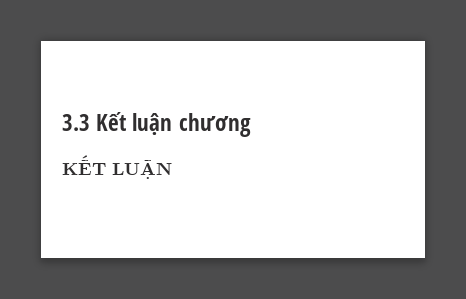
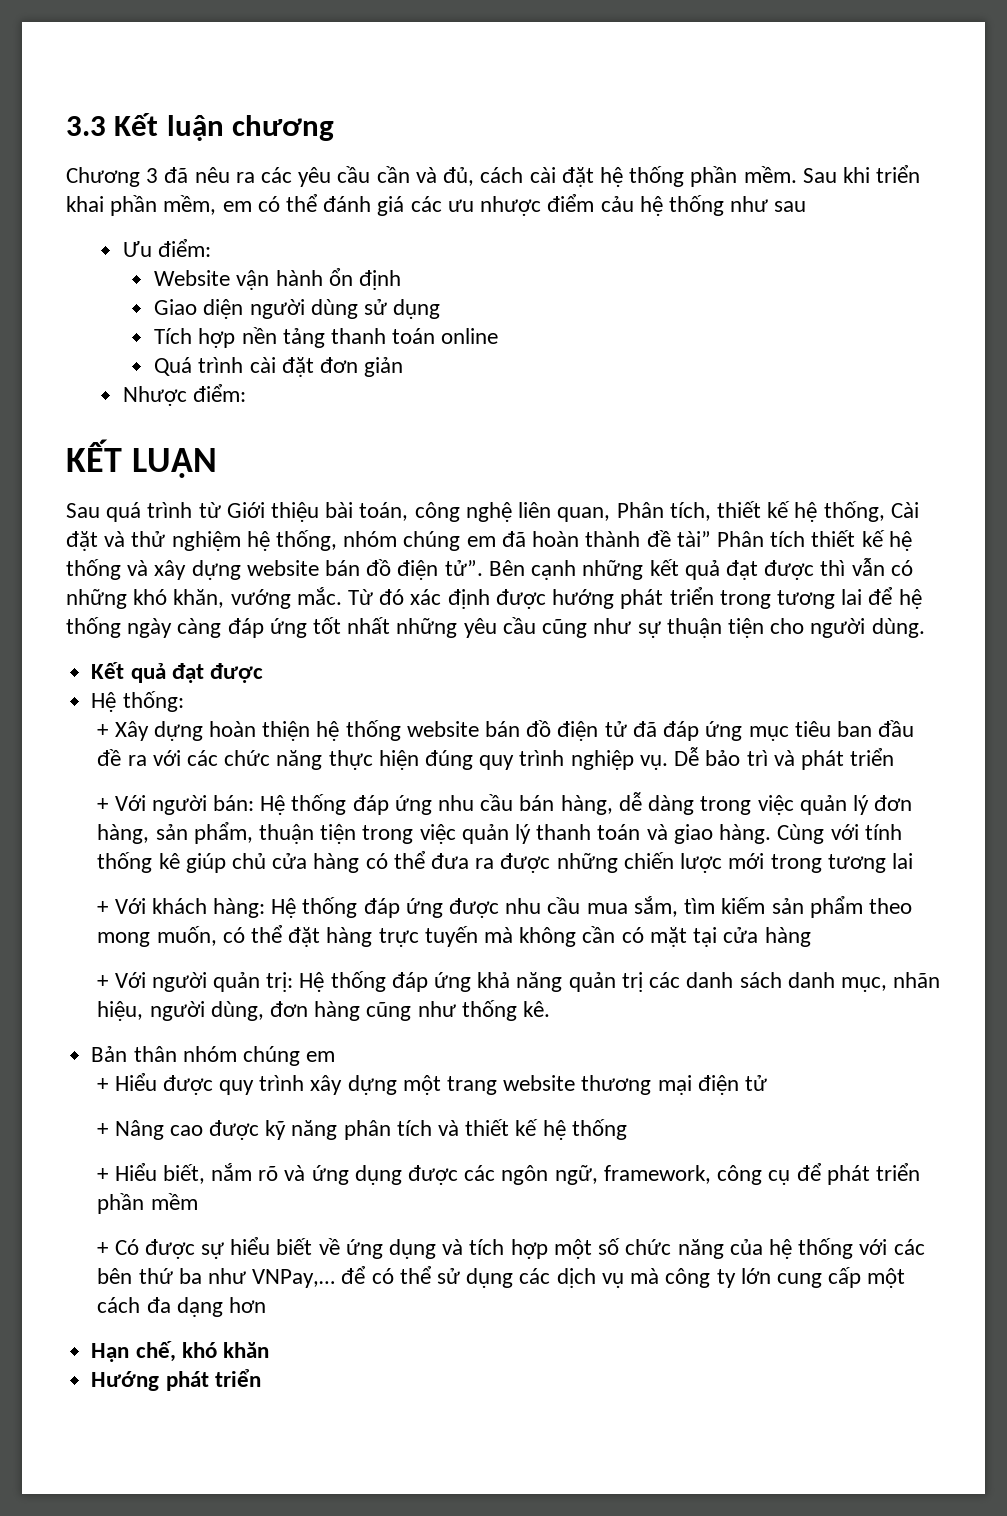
+ Chương 3 đã nêu ra các yêu cầu cần và đủ, cách cài đặt hệ thống phần mềm. Sau khi triển khai phần mềm, em có thể đánh giá các ưu nhược điểm cảu hệ thống như sau
+ Ưu điểm:
+ Website vận hành ổn định
+ Giao diện người dùng sử dụng
+ Tích hợp nền tảng thanh toán online
+ Quá trình cài đặt đơn giản
+ Nhược điểm:
  KẾT LUẬN
+ Sau quá trình từ Giới thiệu bài toán, công nghệ liên quan, Phân tích, thiết kế hệ thống, Cài đặt và thử nghiệm hệ thống, nhóm chúng em đã hoàn thành đề tài” Phân tích thiết kế hệ thống và xây dựng website bán đồ điện tử”. Bên cạnh những kết quả đạt được thì vẫn có những khó khăn, vướng mắc. Từ đó xác định được hướng phát triển trong tương lai để hệ thống ngày càng đáp ứng tốt nhất những yêu cầu cũng như sự thuận tiện cho người dùng.
+ Kết quả đạt được
+ Hệ thống:
+ + Xây dựng hoàn thiện hệ thống website bán đồ điện tử đã đáp ứng mục tiêu ban đầu đề ra với các chức năng thực hiện đúng quy trình nghiệp vụ. Dễ bảo trì và phát triển
+ + Với người bán: Hệ thống đáp ứng nhu cầu bán hàng, dễ dàng trong việc quản lý đơn hàng, sản phẩm, thuận tiện trong việc quản lý thanh toán và giao hàng. Cùng với tính thống kê giúp chủ cửa hàng có thể đưa ra được những chiến lược mới trong tương lai
+ + Với khách hàng: Hệ thống đáp ứng được nhu cầu mua sắm, tìm kiếm sản phẩm theo mong muốn, có thể đặt hàng trực tuyến mà không cần có mặt tại cửa hàng
+ + Với người quản trị: Hệ thống đáp ứng khả năng quản trị các danh sách danh mục, nhãn hiệu, người dùng, đơn hàng cũng như thống kê.
+ Bản thân nhóm chúng em
+ + Hiểu được quy trình xây dựng một trang website thương mại điện tử
+ + Nâng cao được kỹ năng phân tích và thiết kế hệ thống
+ + Hiểu biết, nắm rõ và ứng dụng được các ngôn ngữ, framework, công cụ để phát triển phần mềm
+ + Có được sự hiểu biết về ứng dụng và tích hợp một số chức năng của hệ thống với các bên thứ ba như VNPay,… để có thể sử dụng các dịch vụ mà công ty lớn cung cấp một cách đa dạng hơn
+ Hạn chế, khó khăn
+ Hướng phát triển

